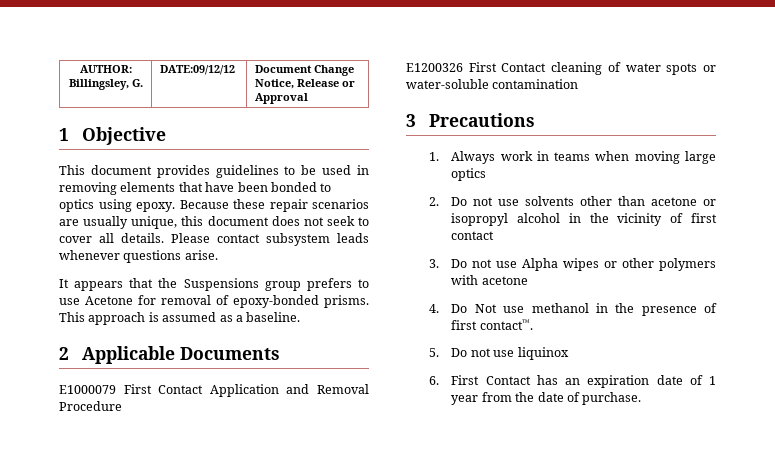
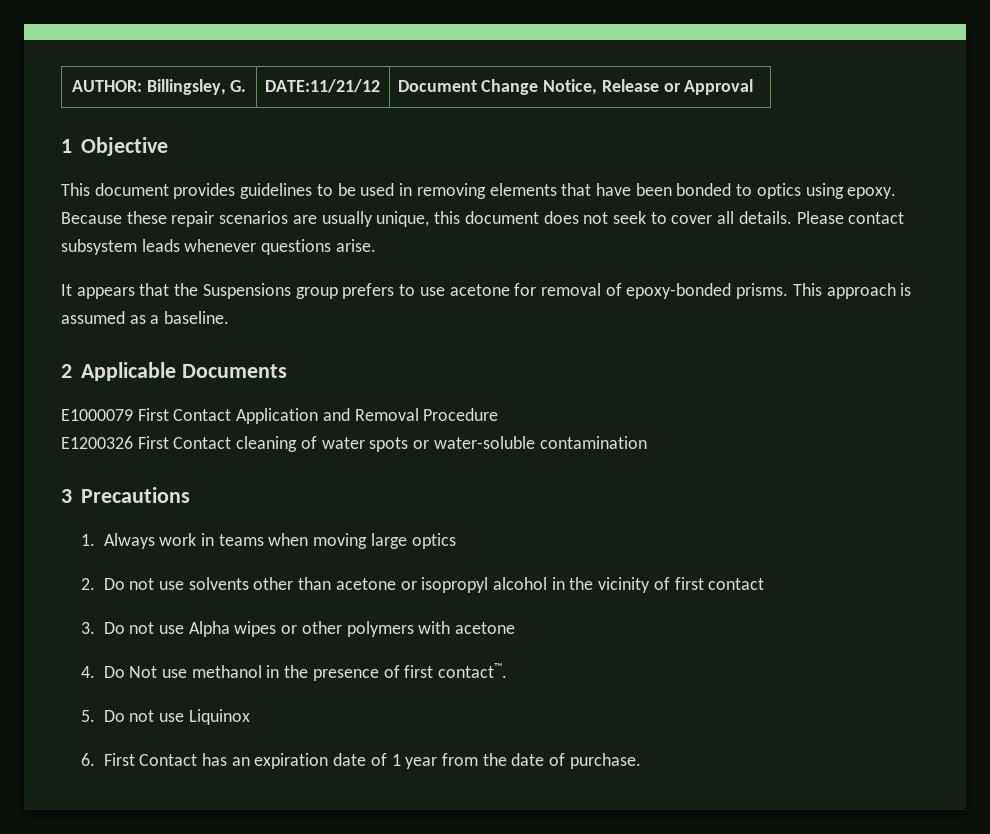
- AUTHOR: Billingsley, G. | DATE:09/12/12 | Document Change Notice, Release or Approval
+ AUTHOR: Billingsley, G. | DATE:11/21/12 | Document Change Notice, Release or Approval
- It appears that the Suspensions group prefers to use Acetone for removal of epoxy-bonded prisms.
+ It appears that the Suspensions group prefers to use acetone for removal of epoxy-bonded prisms.
- 5. Do not use liquinox
+ 5. Do not use Liquinox

